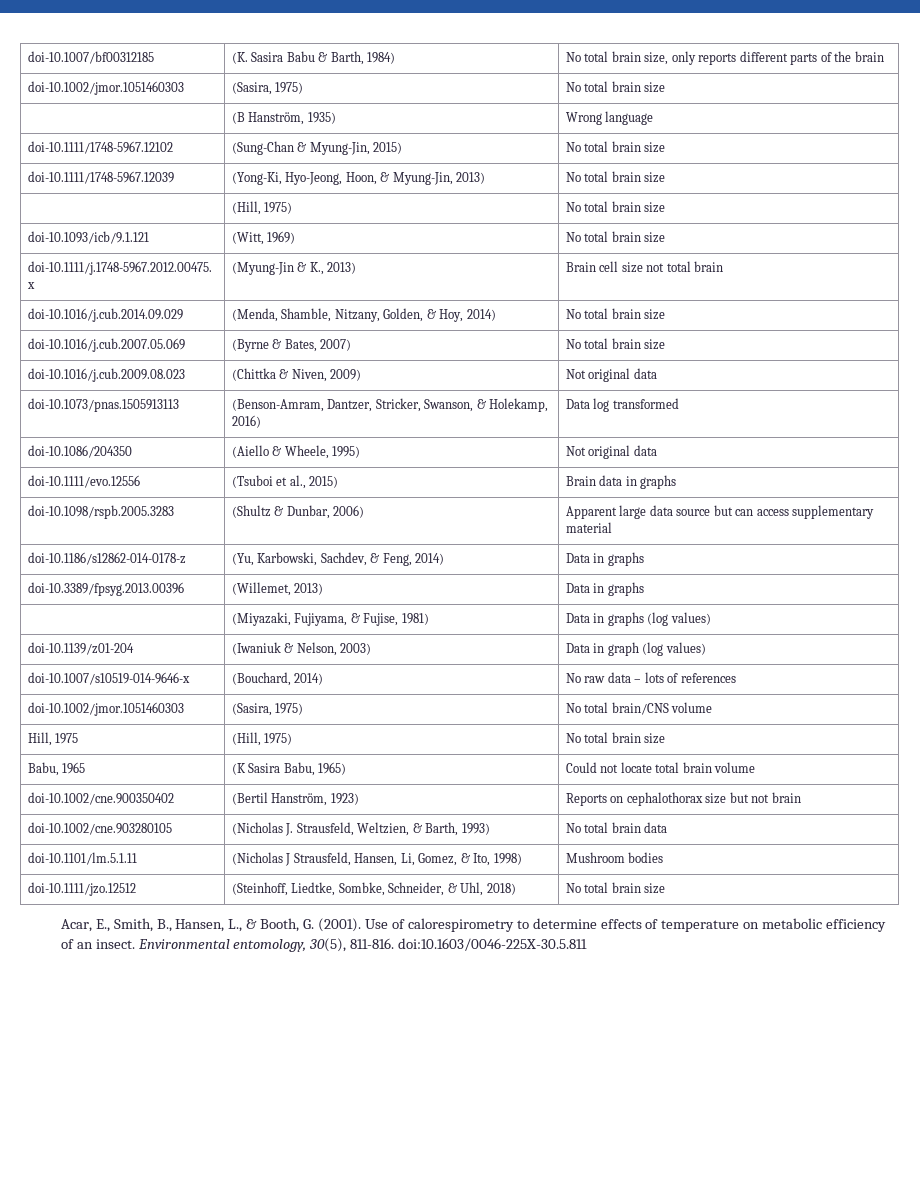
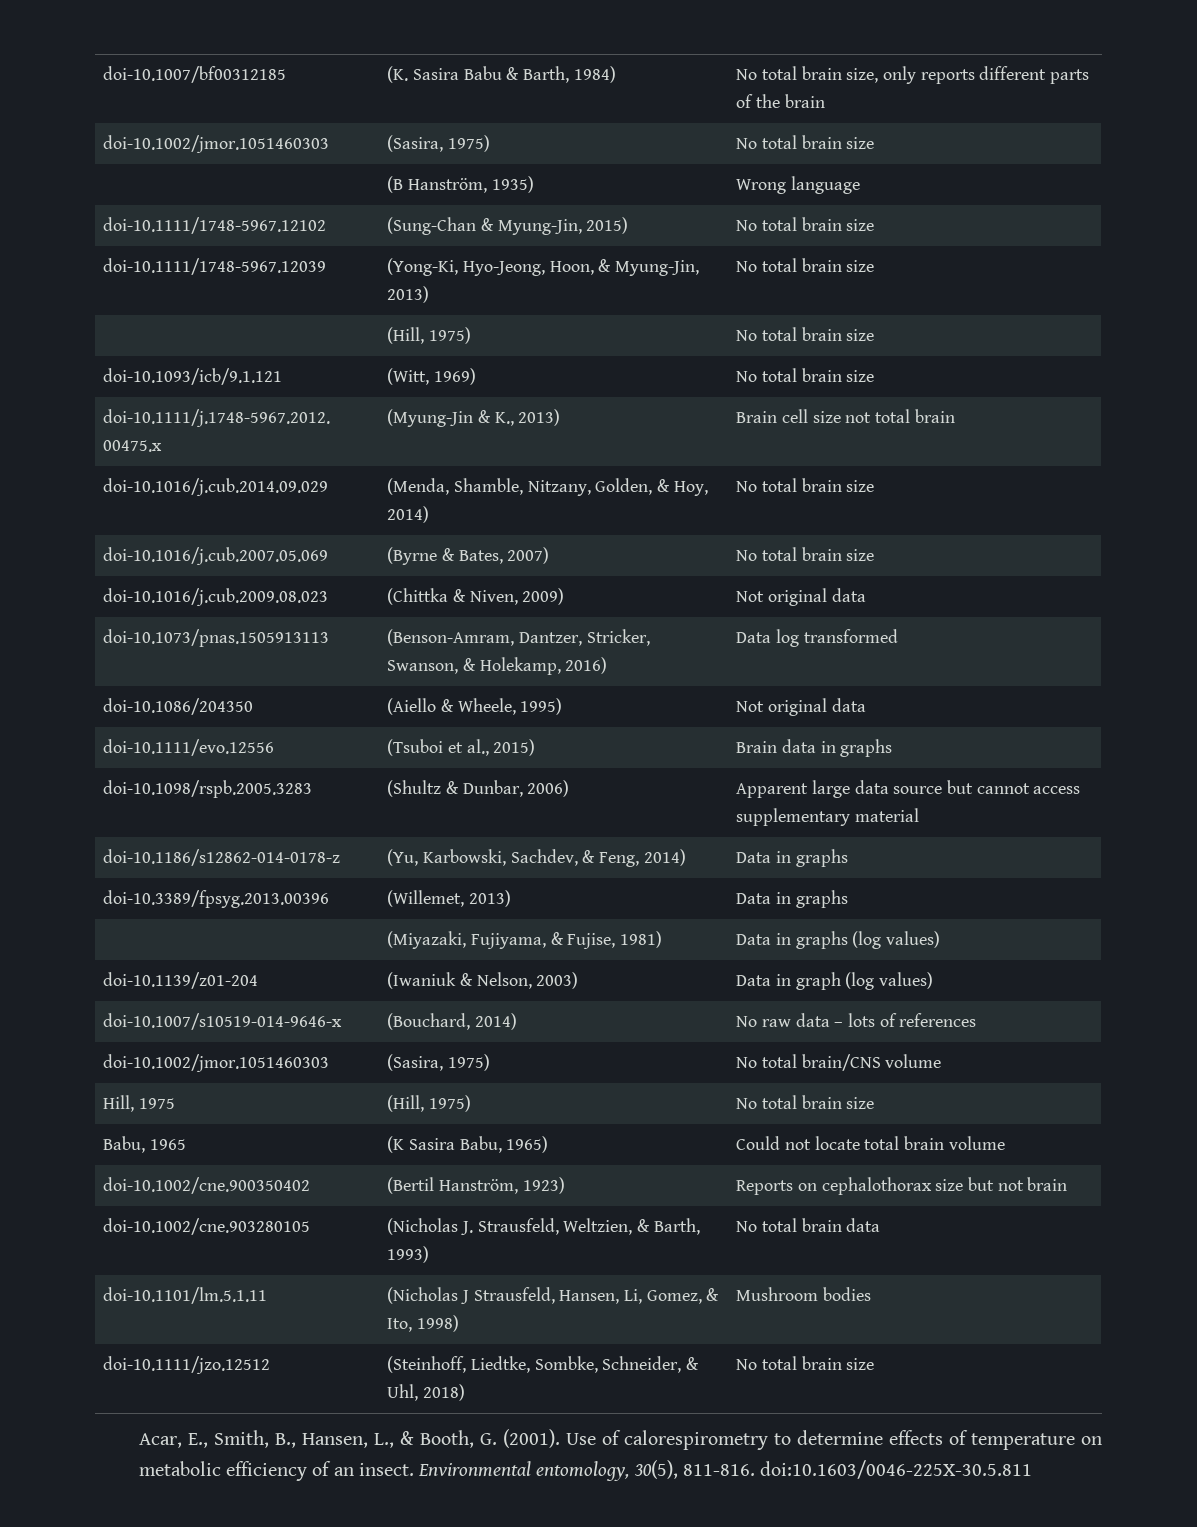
- doi-10.1098/rspb.2005.3283 | (Shultz & Dunbar, 2006) | Apparent large data source but can access supplementary material
+ doi-10.1098/rspb.2005.3283 | (Shultz & Dunbar, 2006) | Apparent large data source but cannot access supplementary material

